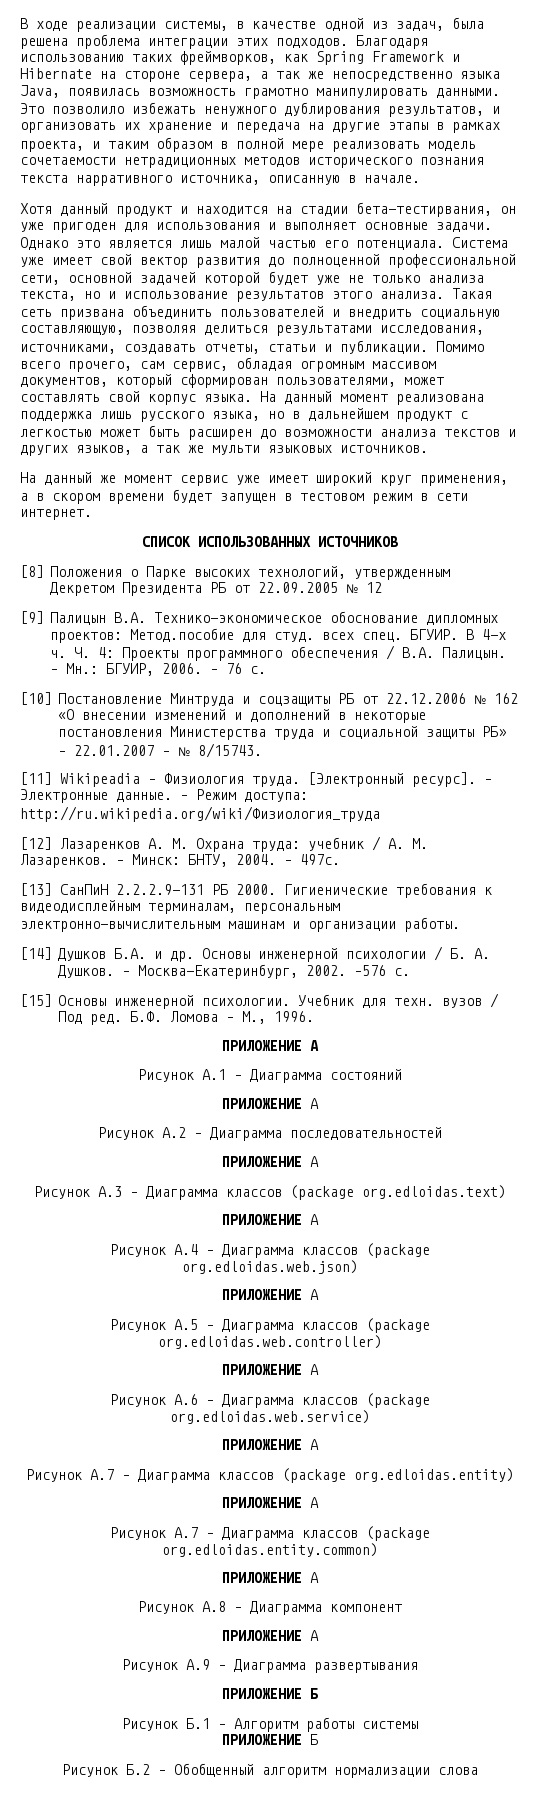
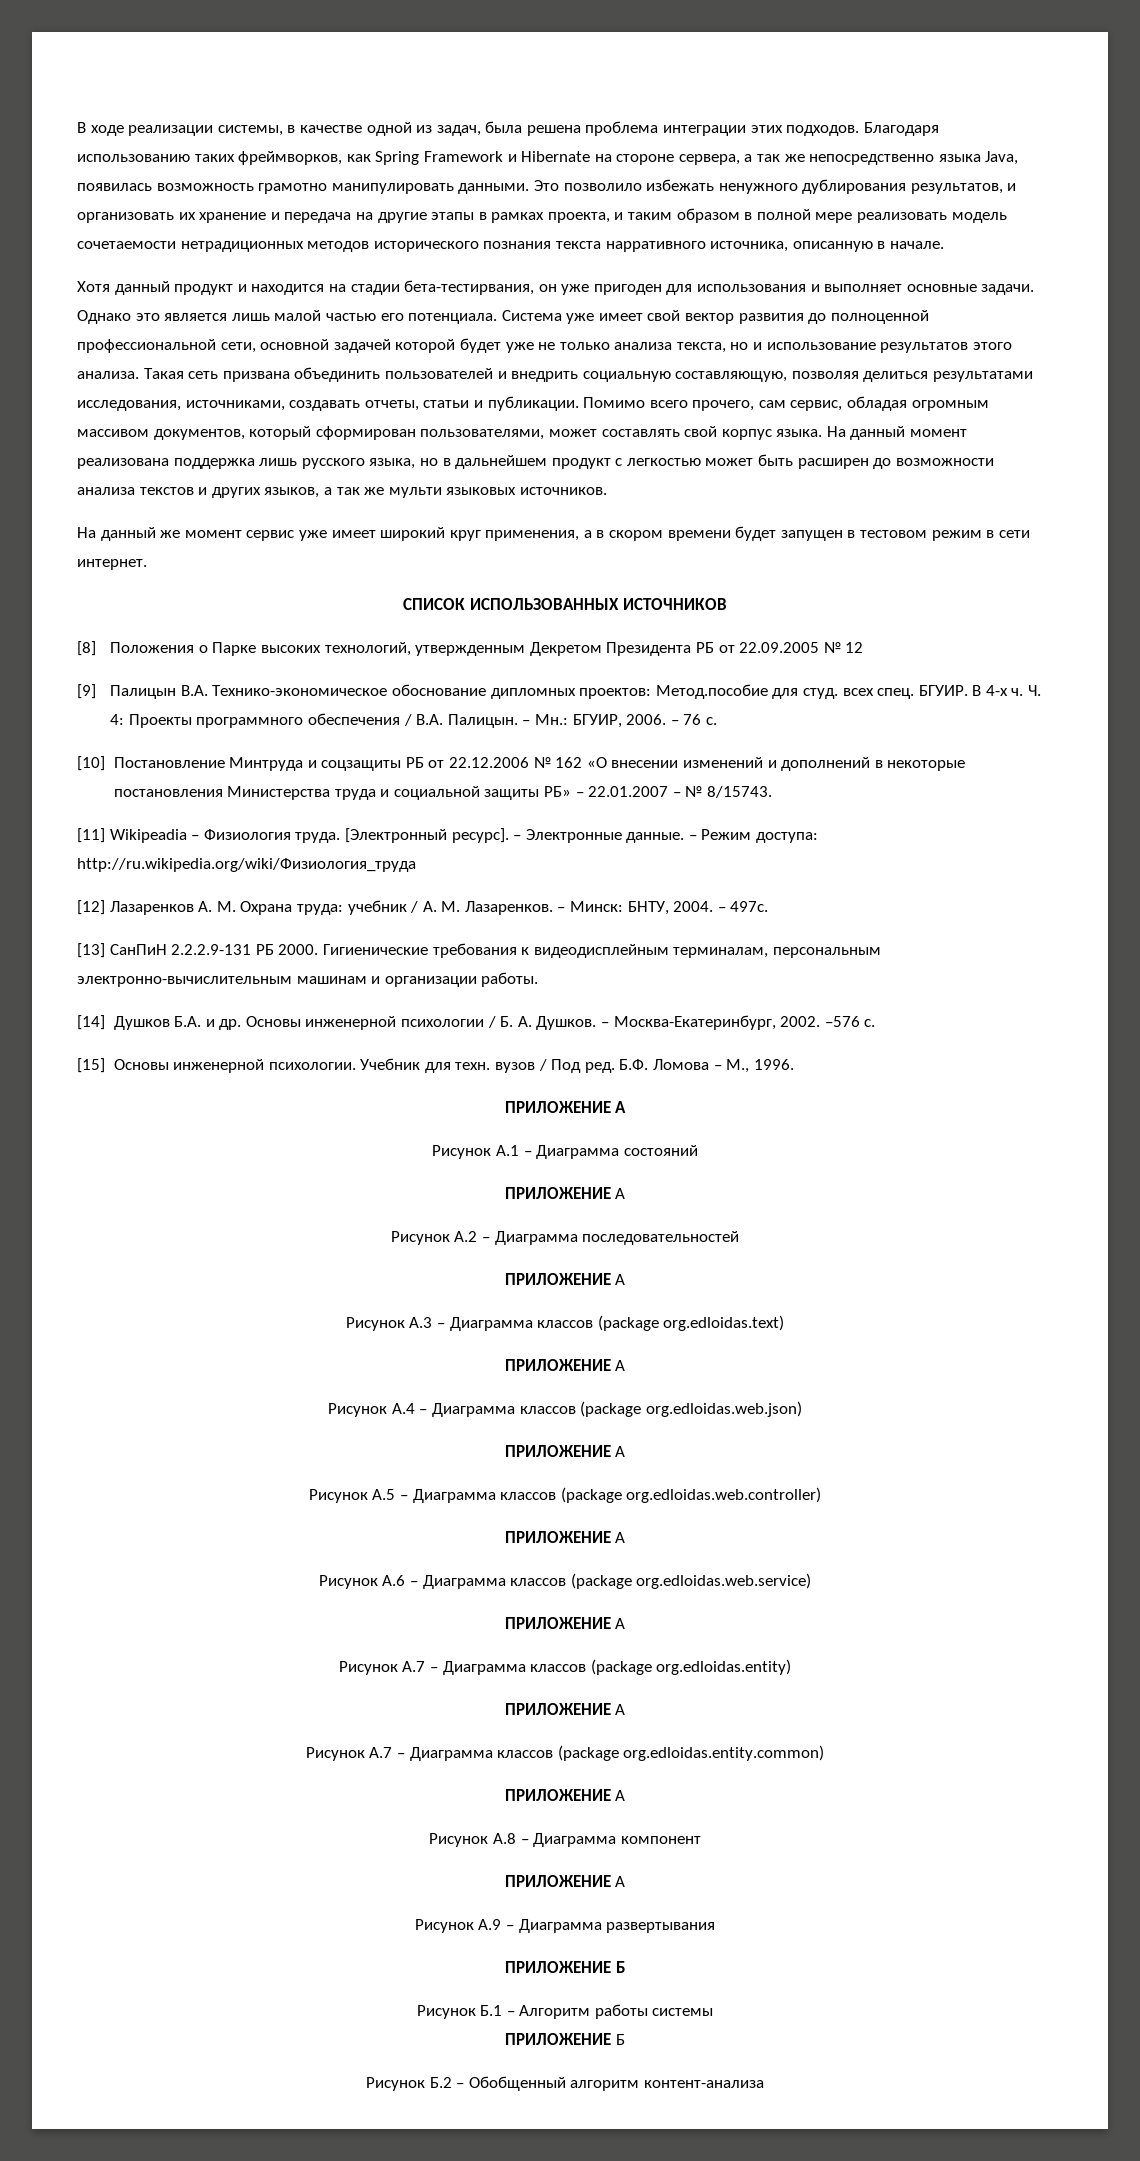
- Рисунок Б.2 – Обобщенный алгоритм нормализации слова
+ Рисунок Б.2 – Обобщенный алгоритм контент-анализа

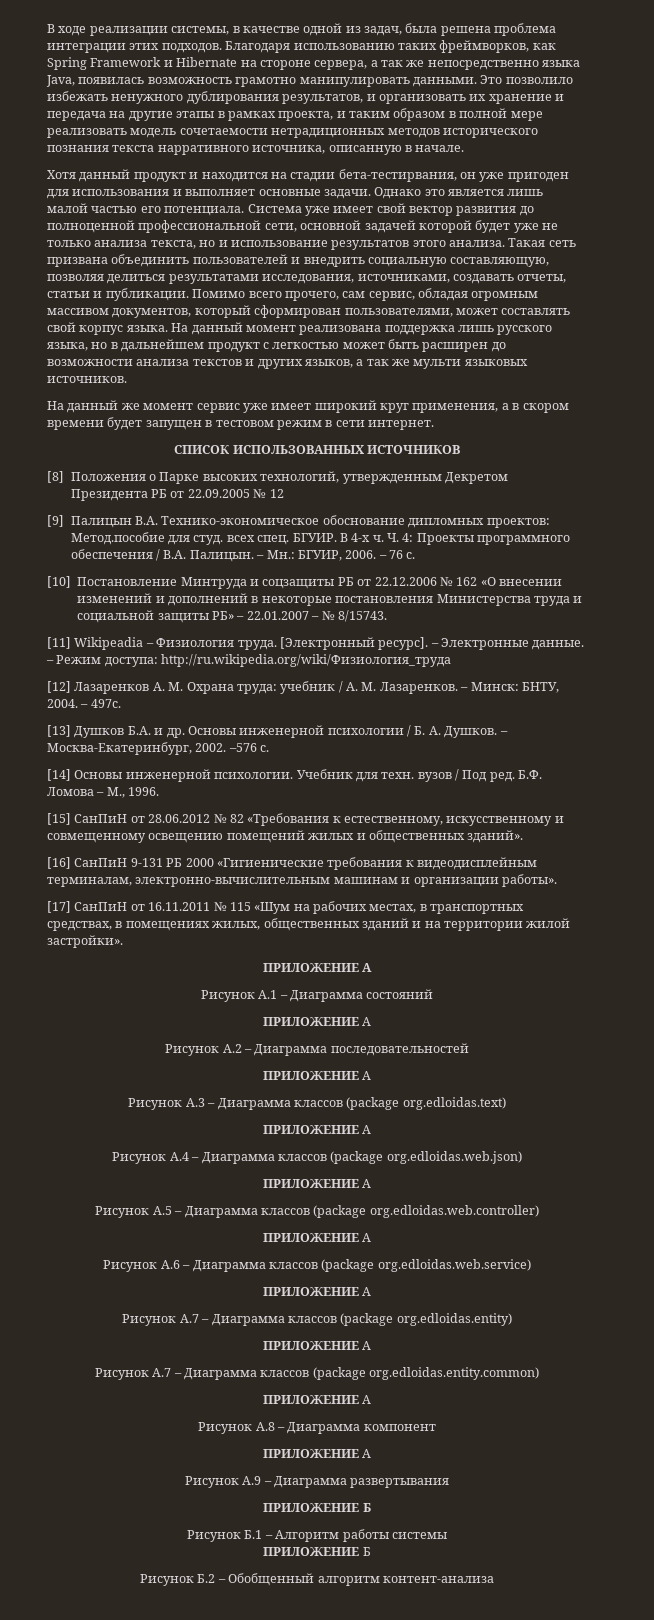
- [13] СанПиН 2.2.2.9-131 РБ 2000. Гигиенические требования к видеодисплейным терминалам, персональным электронно-вычислительным машинам и организации работы.
- [14] Душков Б.А. и др. Основы инженерной психологии / Б. А. Душков.
+ [13] Душков Б.А. и др. Основы инженерной психологии / Б. А. Душков.
- [15] Основы инженерной психологии.
+ [14] Основы инженерной психологии.
+ [15] СанПиН от 28.06.2012 № 82 «Требования к естественному, искусственному и совмещенному освещению помещений жилых и общественных зданий».
+ [16] СанПиН 9-131 РБ 2000 «Гигиенические требования к видеодисплейным терминалам, электронно-вычислительным машинам и организации работы».
+ [17] СанПиН от 16.11.2011 № 115 «Шум на рабочих местах, в транспортных средствах, в помещениях жилых, общественных зданий и на территории жилой застройки».

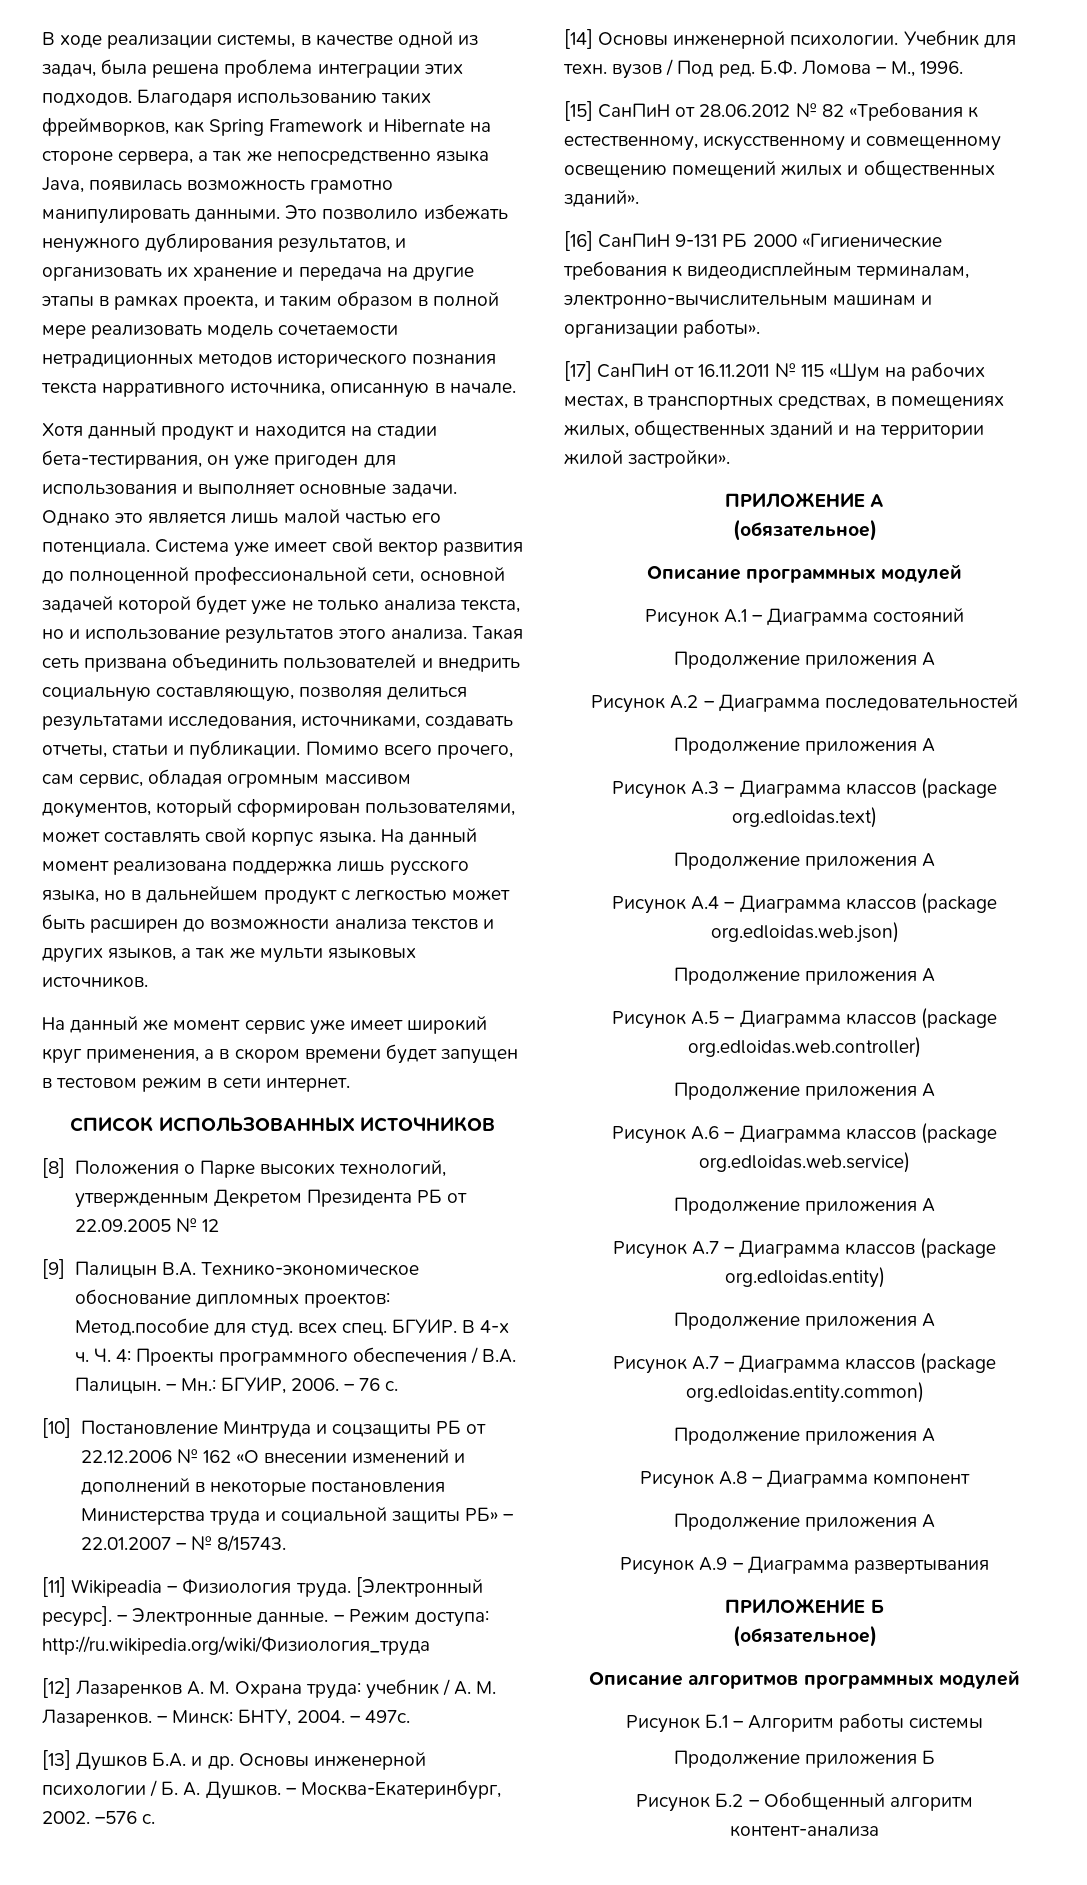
  [17] СанПиН от 16.11.2011 № 115 «Шум на рабочих местах, в транспортных средствах, в помещениях жилых, общественных зданий и на территории жилой застройки».
  ПРИЛОЖЕНИЕ А
+ (обязательное)
+ Описание программных модулей
  Рисунок А.1 – Диаграмма состояний
- ПРИЛОЖЕНИЕ А
+ Продолжение приложения А
  Рисунок А.2 – Диаграмма последовательностей
- ПРИЛОЖЕНИЕ А
+ Продолжение приложения А
  Рисунок А.3 – Диаграмма классов (package org.edloidas.text)
- ПРИЛОЖЕНИЕ А
+ Продолжение приложения А
  Рисунок А.4 – Диаграмма классов (package org.edloidas.web.json)
- ПРИЛОЖЕНИЕ А
+ Продолжение приложения А
  Рисунок А.5 – Диаграмма классов (package org.edloidas.web.controller)
- ПРИЛОЖЕНИЕ А
+ Продолжение приложения А
  Рисунок А.6 – Диаграмма классов (package org.edloidas.web.service)
- ПРИЛОЖЕНИЕ А
+ Продолжение приложения А
  Рисунок А.7 – Диаграмма классов (package org.edloidas.entity)
- ПРИЛОЖЕНИЕ А
+ Продолжение приложения А
  Рисунок А.7 – Диаграмма классов (package org.edloidas.entity.common)
- ПРИЛОЖЕНИЕ А
+ Продолжение приложения А
  Рисунок А.8 – Диаграмма компонент
- ПРИЛОЖЕНИЕ А
+ Продолжение приложения А
  Рисунок А.9 – Диаграмма развертывания
  ПРИЛОЖЕНИЕ Б
+ (обязательное)
+ Описание алгоритмов программных модулей
  Рисунок Б.1 – Алгоритм работы системы
- ПРИЛОЖЕНИЕ Б
+ Продолжение приложения Б

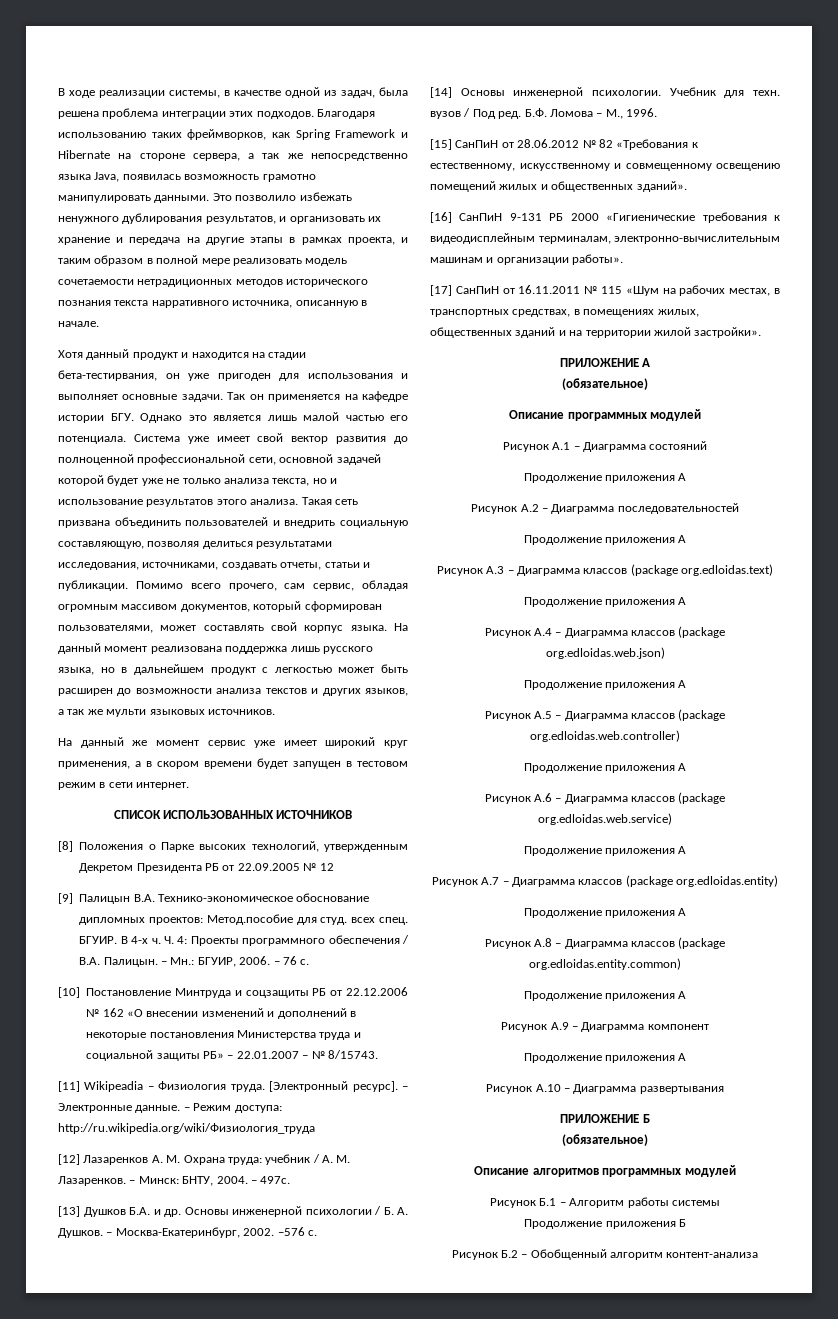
- Однако это является лишь малой частью его потенциала.
+ Так он применяется на кафедре истории БГУ. Однако это является лишь малой частью его потенциала.
- Рисунок А.7 – Диаграмма классов (package org.edloidas.entity.common)
+ Рисунок А.8 – Диаграмма классов (package org.edloidas.entity.common)
- Рисунок А.8 – Диаграмма компонент
+ Рисунок А.9 – Диаграмма компонент
- Рисунок А.9 – Диаграмма развертывания
+ Рисунок А.10 – Диаграмма развертывания

